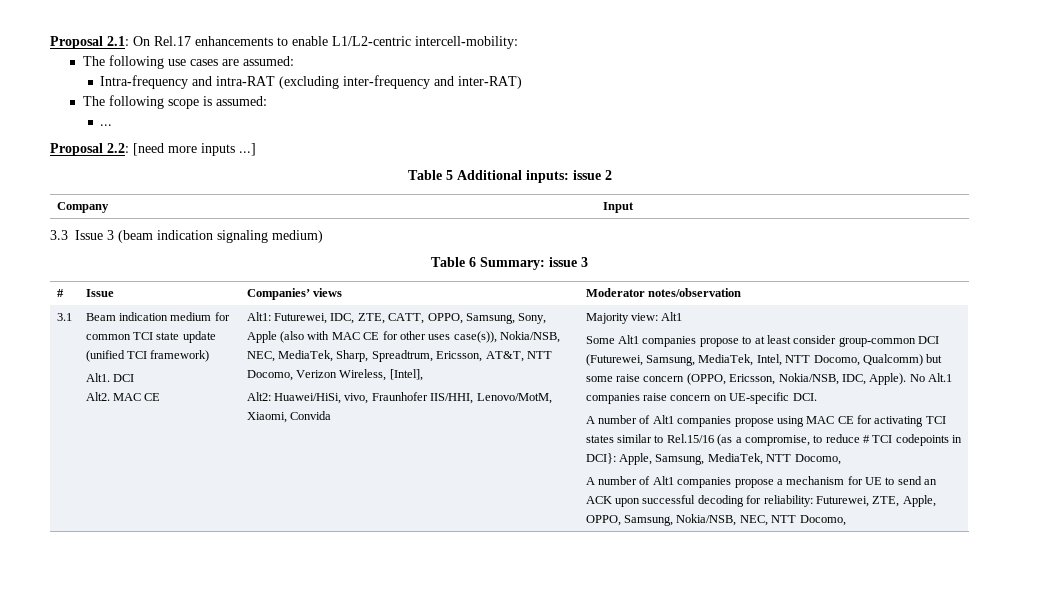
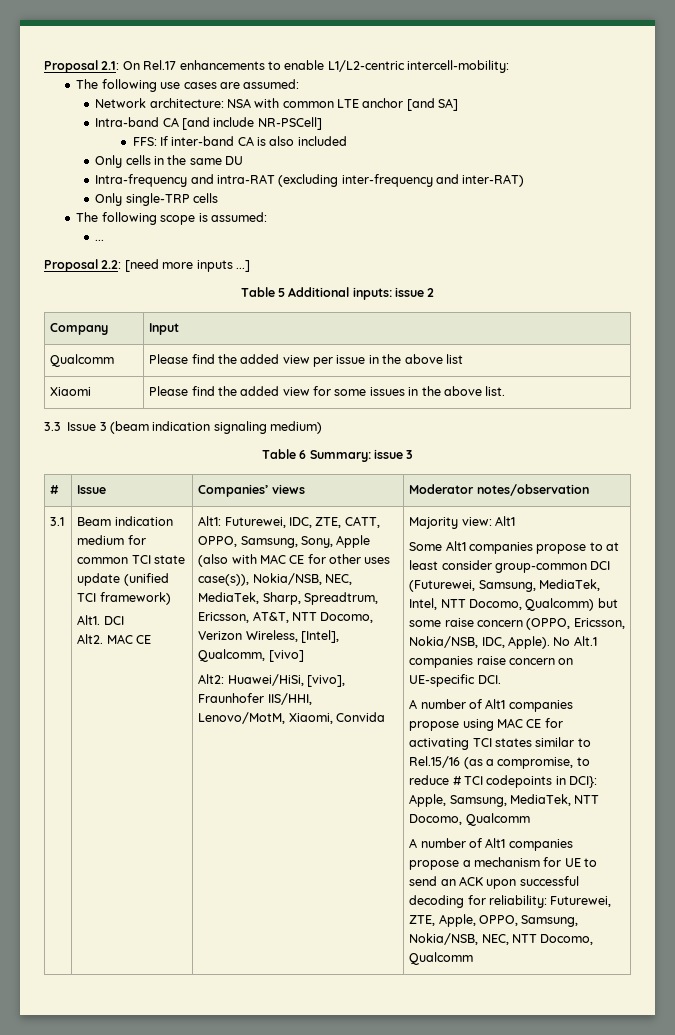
+ Network architecture: NSA with common LTE anchor [and SA]
+ Intra-band CA [and include NR-PSCell]
+ FFS: If inter-band CA is also included
+ Only cells in the same DU
+ Only single-TRP cells
+ Qualcomm | Please find the added view per issue in the above list
+ Xiaomi | Please find the added view for some issues in the above list.
- Alt1: Futurewei, IDC, ZTE, CATT, OPPO, Samsung, Sony, Apple (also with MAC CE for other uses case(s)), Nokia/NSB, NEC, MediaTek, Sharp, Spreadtrum, Ericsson, AT&T, NTT Docomo, Verizon Wireless, [Intel],
+ Alt1: Futurewei, IDC, ZTE, CATT, OPPO, Samsung, Sony, Apple (also with MAC CE for other uses case(s)), Nokia/NSB, NEC, MediaTek, Sharp, Spreadtrum, Ericsson, AT&T, NTT Docomo, Verizon Wireless, [Intel], Qualcomm, [vivo]
- Alt2: Huawei/HiSi, vivo, Fraunhofer IIS/HHI, Lenovo/MotM, Xiaomi, Convida
+ Alt2: Huawei/HiSi, [vivo], Fraunhofer IIS/HHI, Lenovo/MotM, Xiaomi, Convida
- A number of Alt1 companies propose using MAC CE for activating TCI states similar to Rel.15/16 (as a compromise, to reduce # TCI codepoints in DCI}: Apple, Samsung, MediaTek, NTT Docomo,
+ A number of Alt1 companies propose using MAC CE for activating TCI states similar to Rel.15/16 (as a compromise, to reduce # TCI codepoints in DCI}: Apple, Samsung, MediaTek, NTT Docomo, Qualcomm
- A number of Alt1 companies propose a mechanism for UE to send an ACK upon successful decoding for reliability: Futurewei, ZTE, Apple, OPPO, Samsung, Nokia/NSB, NEC, NTT Docomo,
+ A number of Alt1 companies propose a mechanism for UE to send an ACK upon successful decoding for reliability: Futurewei, ZTE, Apple, OPPO, Samsung, Nokia/NSB, NEC, NTT Docomo, Qualcomm

